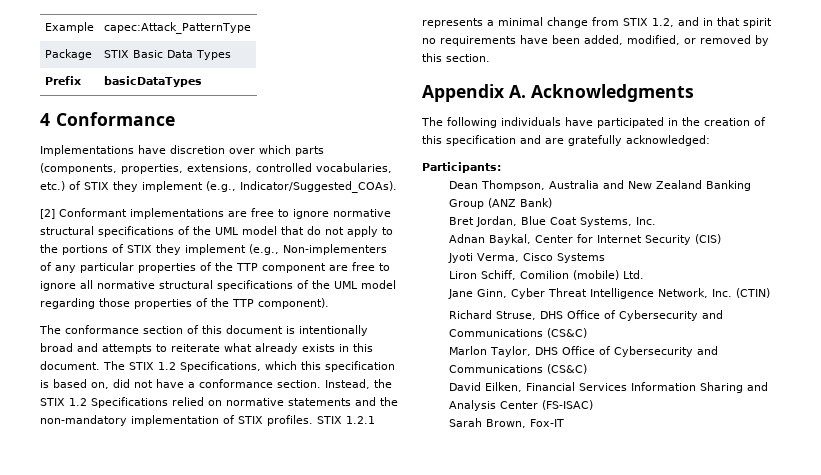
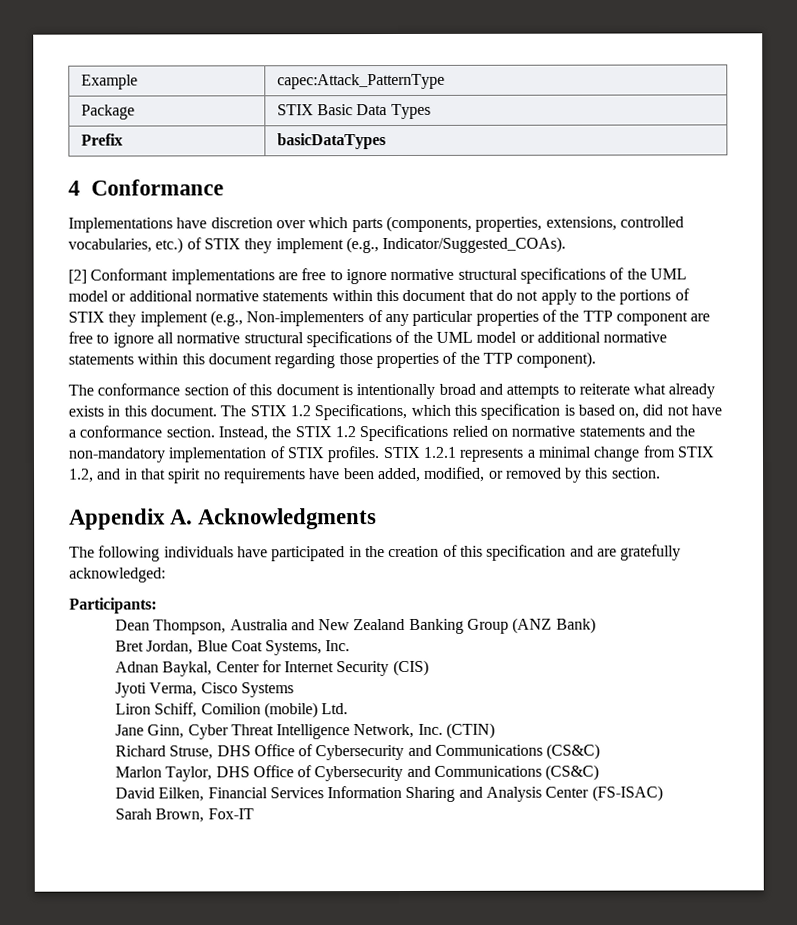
- [2] Conformant implementations are free to ignore normative structural specifications of the UML model that do not apply to the portions of STIX they implement (e.g., Non-implementers of any particular properties of the TTP component are free to ignore all normative structural specifications of the UML model regarding those properties of the TTP component).
+ [2] Conformant implementations are free to ignore normative structural specifications of the UML model or additional normative statements within this document that do not apply to the portions of STIX they implement (e.g., Non-implementers of any particular properties of the TTP component are free to ignore all normative structural specifications of the UML model or additional normative statements within this document regarding those properties of the TTP component).

